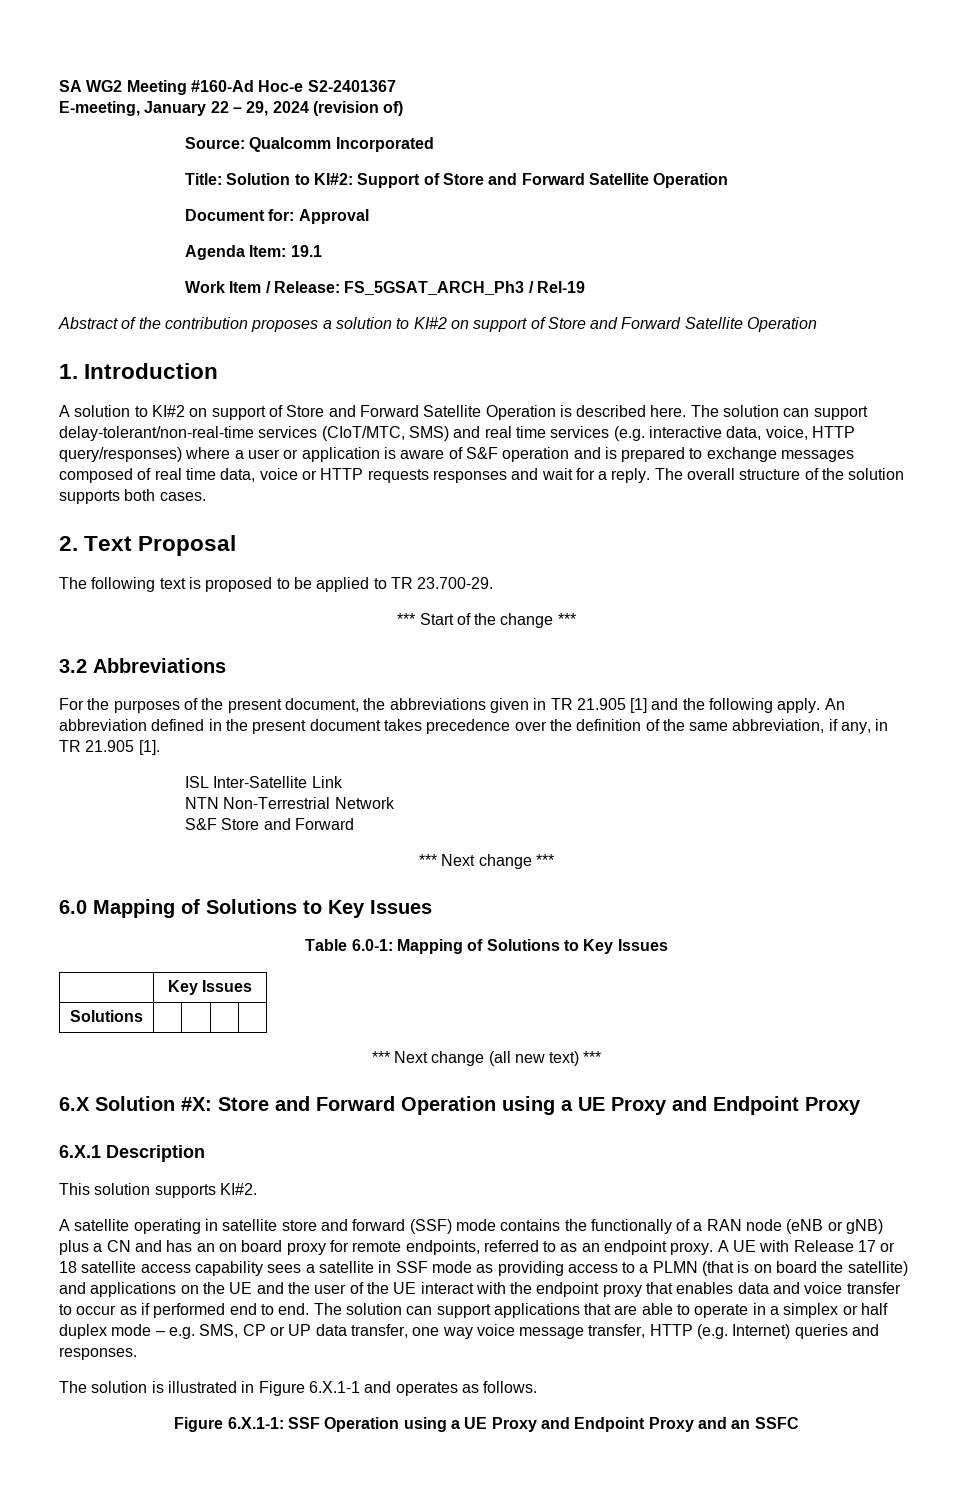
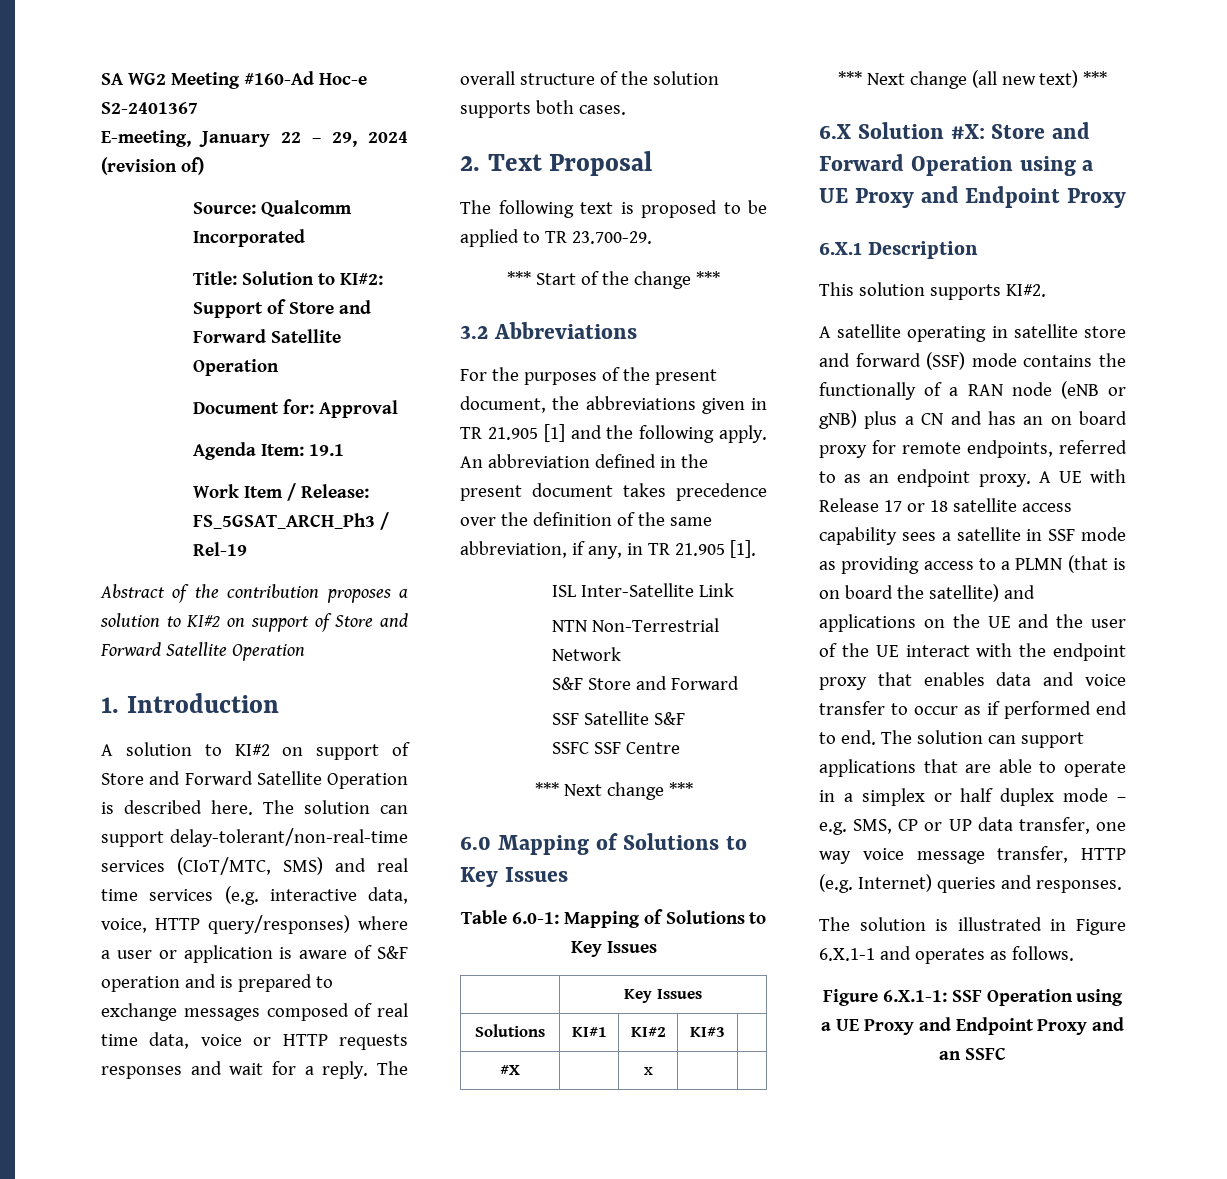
+ SSF Satellite S&F
+ SSFC SSF Centre
- Solutions | | | |
+ Solutions | KI#1 | KI#2 | KI#3 |
+ #X | | x | |

